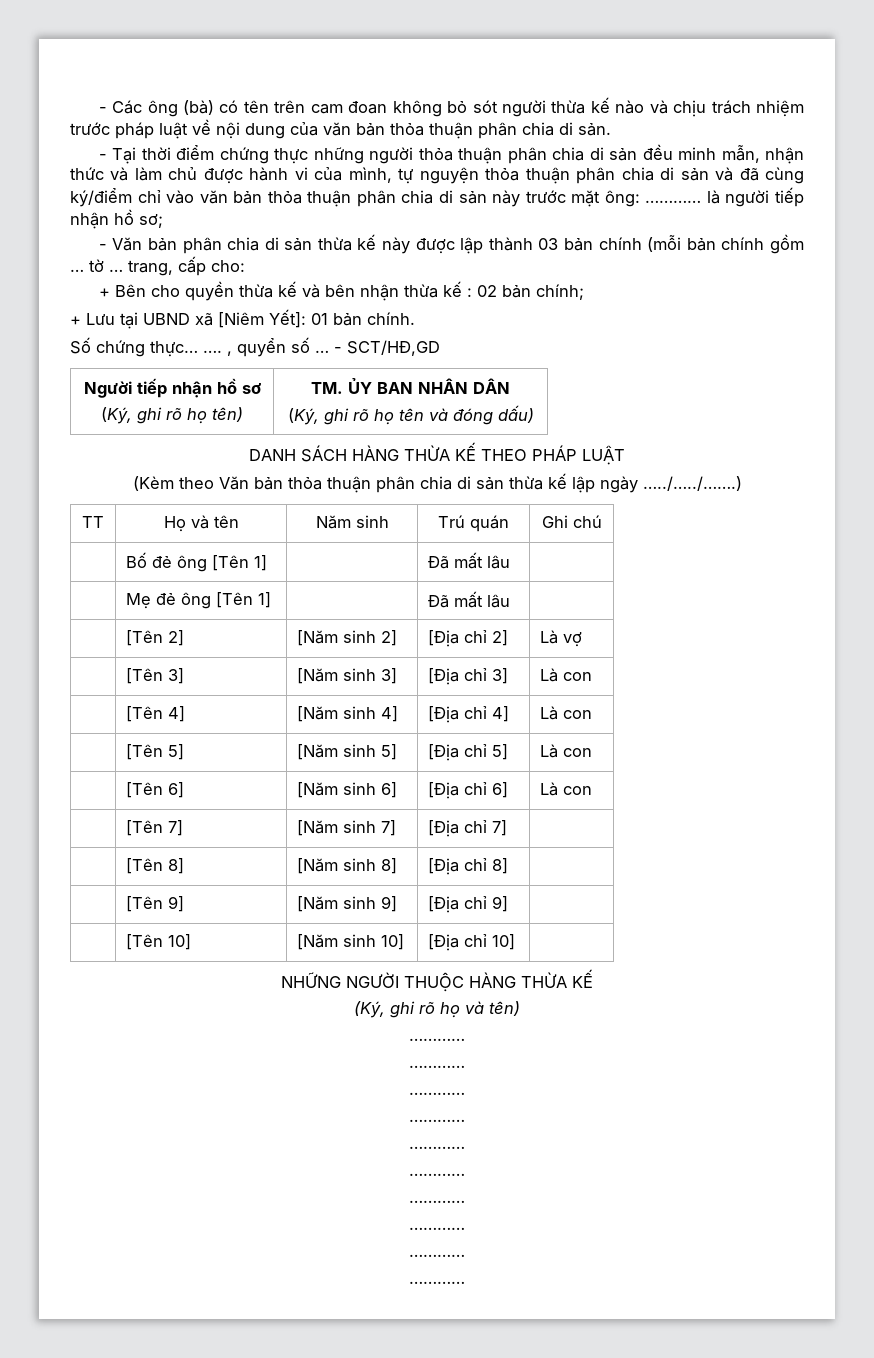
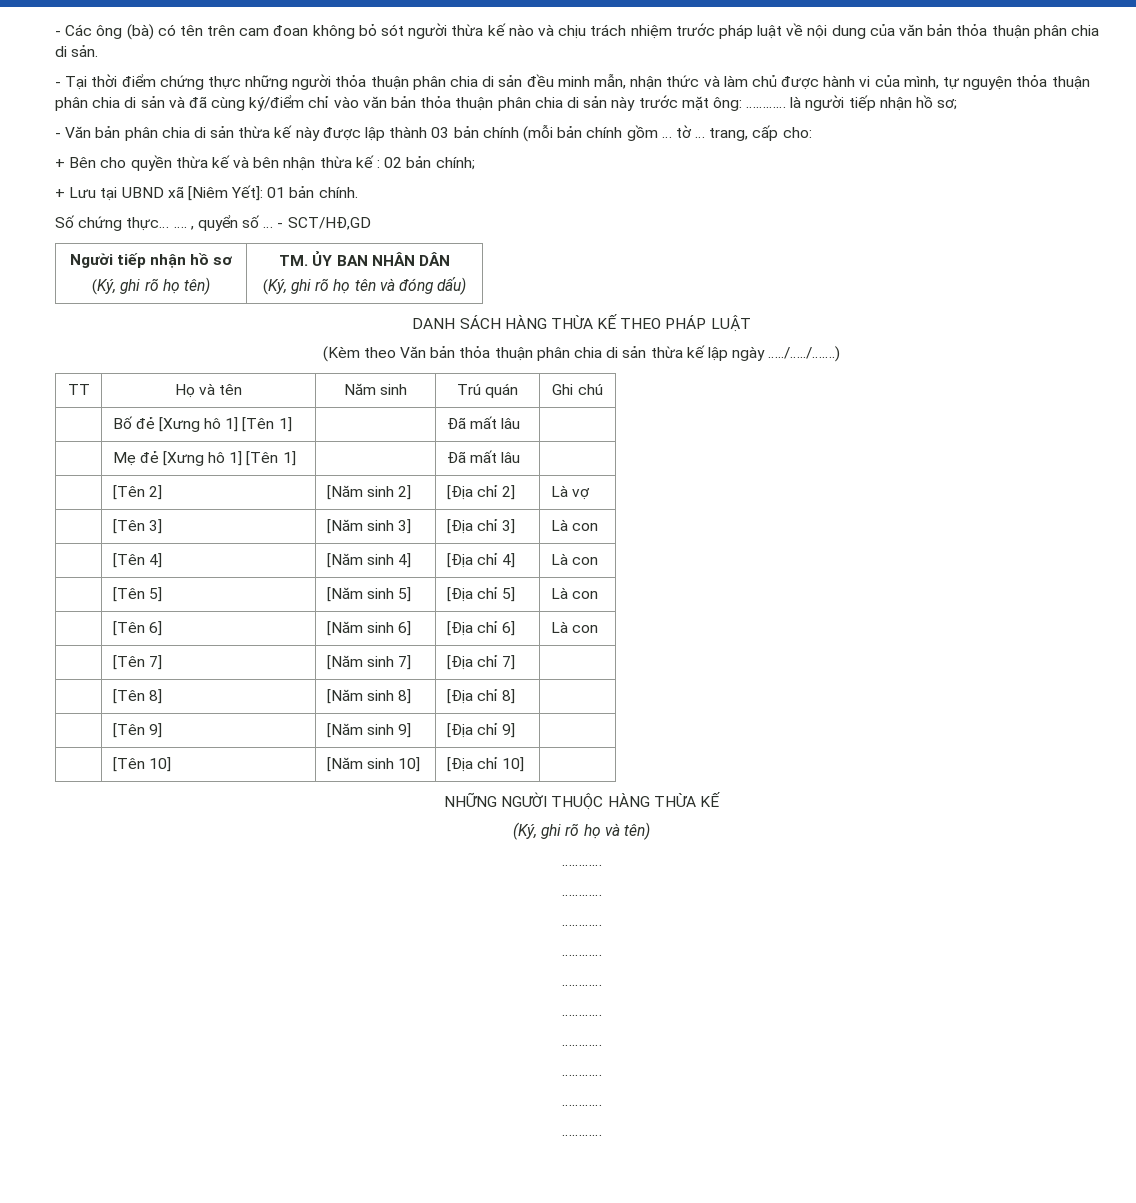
- | Bố đẻ ông [Tên 1] | | Đã mất lâu |
+ | Bố đẻ [Xưng hô 1] [Tên 1] | | Đã mất lâu |
- | Mẹ đẻ ông [Tên 1] | | Đã mất lâu |
+ | Mẹ đẻ [Xưng hô 1] [Tên 1] | | Đã mất lâu |

